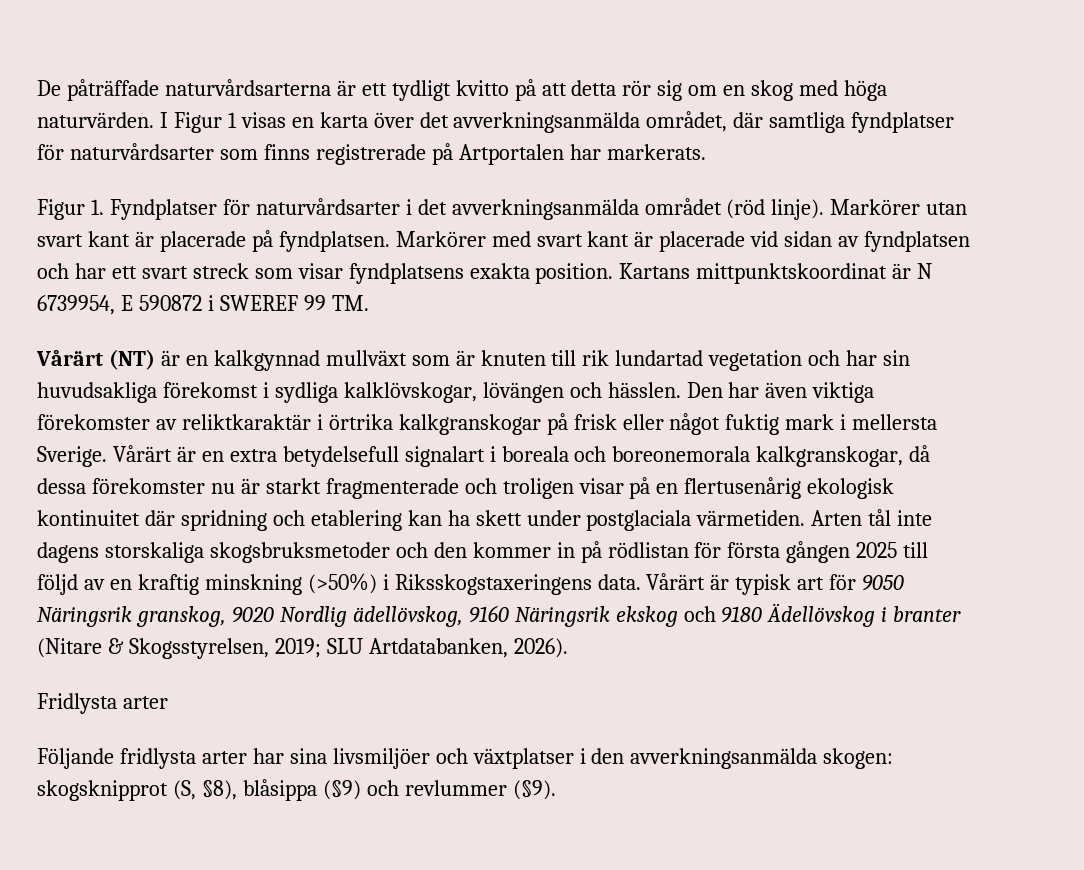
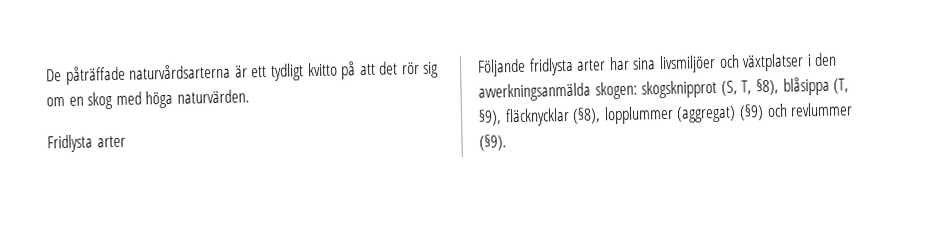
- De påträffade naturvårdsarterna är ett tydligt kvitto på att detta rör sig om en skog med höga naturvärden. I Figur 1 visas en karta över det avverkningsanmälda området, där samtliga fyndplatser för naturvårdsarter som finns registrerade på Artportalen har markerats.
- Figur 1. Fyndplatser för naturvårdsarter i det avverkningsanmälda området (röd linje). Markörer utan svart kant är placerade på fyndplatsen. Markörer med svart kant är placerade vid sidan av fyndplatsen och har ett svart streck som visar fyndplatsens exakta position. Kartans mittpunktskoordinat är N 6739954, E 590872 i SWEREF 99 TM.
- Vårärt (NT) är en kalkgynnad mullväxt som är knuten till rik lundartad vegetation och har sin huvudsakliga förekomst i sydliga kalklövskogar, lövängen och hässlen. Den har även viktiga förekomster av reliktkaraktär i örtrika kalkgranskogar på frisk eller något fuktig mark i mellersta Sverige. Vårärt är en extra betydelsefull signalart i boreala och boreonemorala kalkgranskogar, då dessa förekomster nu är starkt fragmenterade och troligen visar på en flertusenårig ekologisk kontinuitet där spridning och etablering kan ha skett under postglaciala värmetiden. Arten tål inte dagens storskaliga skogsbruksmetoder och den kommer in på rödlistan för första gången 2025 till följd av en kraftig minskning (>50%) i Riksskogstaxeringens data. Vårärt är typisk art för 9050 Näringsrik granskog, 9020 Nordlig ädellövskog, 9160 Näringsrik ekskog och 9180 Ädellövskog i branter (Nitare & Skogsstyrelsen, 2019; SLU Artdatabanken, 2026).
+ De påträffade naturvårdsarterna är ett tydligt kvitto på att det rör sig om en skog med höga naturvärden.
- Följande fridlysta arter har sina livsmiljöer och växtplatser i den avverkningsanmälda skogen: skogsknipprot (S, §8), blåsippa (§9) och revlummer (§9).
+ Följande fridlysta arter har sina livsmiljöer och växtplatser i den avverkningsanmälda skogen: skogsknipprot (S, T, §8), blåsippa (T, §9), fläcknycklar (§8), lopplummer (aggregat) (§9) och revlummer (§9).

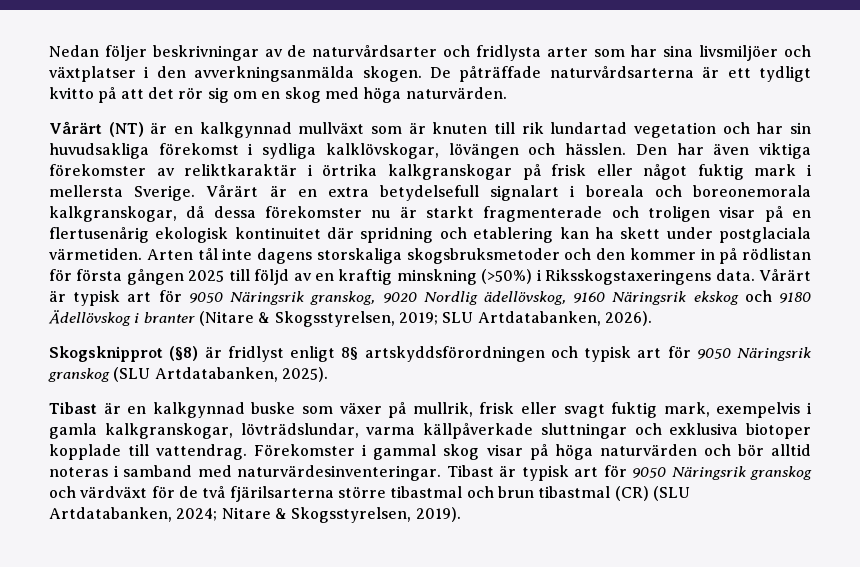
+ Nedan följer beskrivningar av de naturvårdsarter och fridlysta arter som har sina livsmiljöer och växtplatser i den avverkningsanmälda skogen.
- Fridlysta arter
- Följande fridlysta arter har sina livsmiljöer och växtplatser i den avverkningsanmälda skogen: skogsknipprot (S, T, §8), blåsippa (T, §9), fläcknycklar (§8), lopplummer (aggregat) (§9) och revlummer (§9).
+ Vårärt (NT) är en kalkgynnad mullväxt som är knuten till rik lundartad vegetation och har sin huvudsakliga förekomst i sydliga kalklövskogar, lövängen och hässlen. Den har även viktiga förekomster av reliktkaraktär i örtrika kalkgranskogar på frisk eller något fuktig mark i mellersta Sverige. Vårärt är en extra betydelsefull signalart i boreala och boreonemorala kalkgranskogar, då dessa förekomster nu är starkt fragmenterade och troligen visar på en flertusenårig ekologisk kontinuitet där spridning och etablering kan ha skett under postglaciala värmetiden. Arten tål inte dagens storskaliga skogsbruksmetoder och den kommer in på rödlistan för första gången 2025 till följd av en kraftig minskning (>50%) i Riksskogstaxeringens data. Vårärt är typisk art för 9050 Näringsrik granskog, 9020 Nordlig ädellövskog, 9160 Näringsrik ekskog och 9180 Ädellövskog i branter (Nitare & Skogsstyrelsen, 2019; SLU Artdatabanken, 2026).
+ Skogsknipprot (§8) är fridlyst enligt 8§ artskyddsförordningen och typisk art för 9050 Näringsrik granskog (SLU Artdatabanken, 2025).
+ Tibast är en kalkgynnad buske som växer på mullrik, frisk eller svagt fuktig mark, exempelvis i gamla kalkgranskogar, lövträdslundar, varma källpåverkade sluttningar och exklusiva biotoper kopplade till vattendrag. Förekomster i gammal skog visar på höga naturvärden och bör alltid noteras i samband med naturvärdesinventeringar. Tibast är typisk art för 9050 Näringsrik granskog och värdväxt för de två fjärilsarterna större tibastmal och brun tibastmal (CR) (SLU Artdatabanken, 2024; Nitare & Skogsstyrelsen, 2019).

